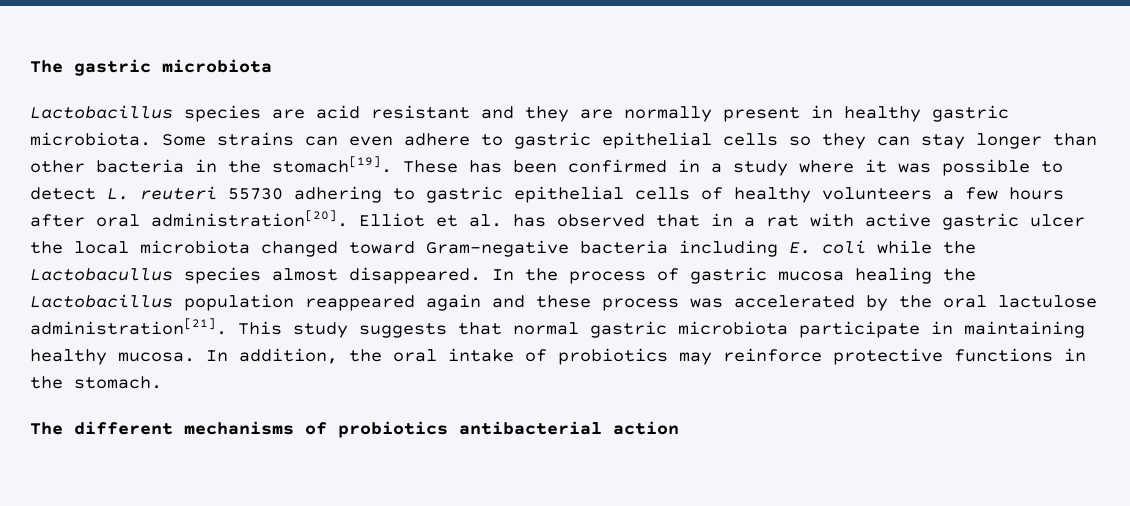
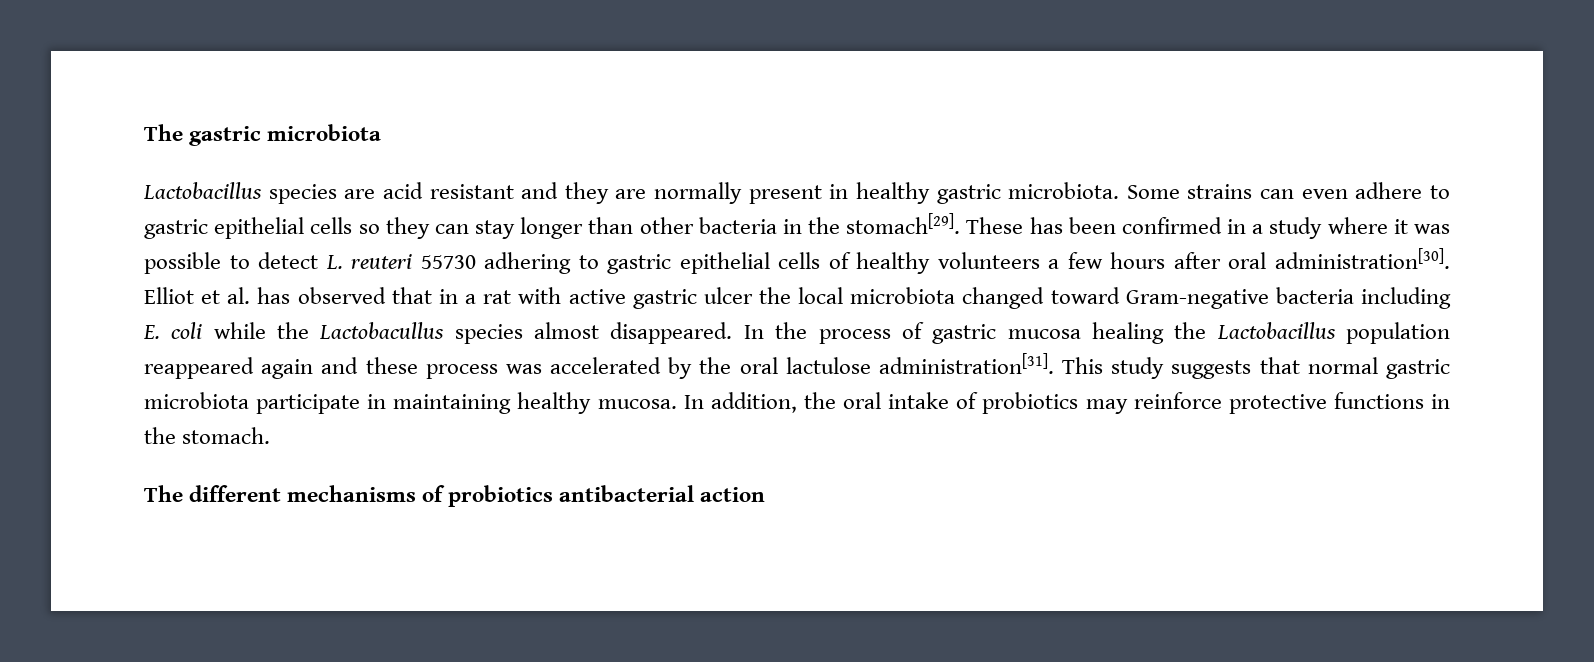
- Some strains can even adhere to gastric epithelial cells so they can stay longer than other bacteria in the stomach[19].
+ Some strains can even adhere to gastric epithelial cells so they can stay longer than other bacteria in the stomach[29].
- These has been confirmed in a study where it was possible to detect L. reuteri 55730 adhering to gastric epithelial cells of healthy volunteers a few hours after oral administration[20].
+ These has been confirmed in a study where it was possible to detect L. reuteri 55730 adhering to gastric epithelial cells of healthy volunteers a few hours after oral administration[30].
- In the process of gastric mucosa healing the Lactobacillus population reappeared again and these process was accelerated by the oral lactulose administration[21].
+ In the process of gastric mucosa healing the Lactobacillus population reappeared again and these process was accelerated by the oral lactulose administration[31].

